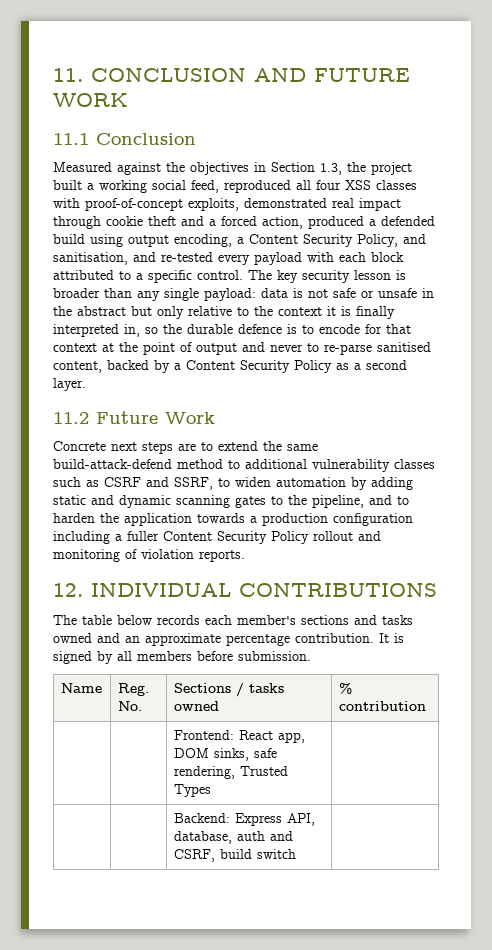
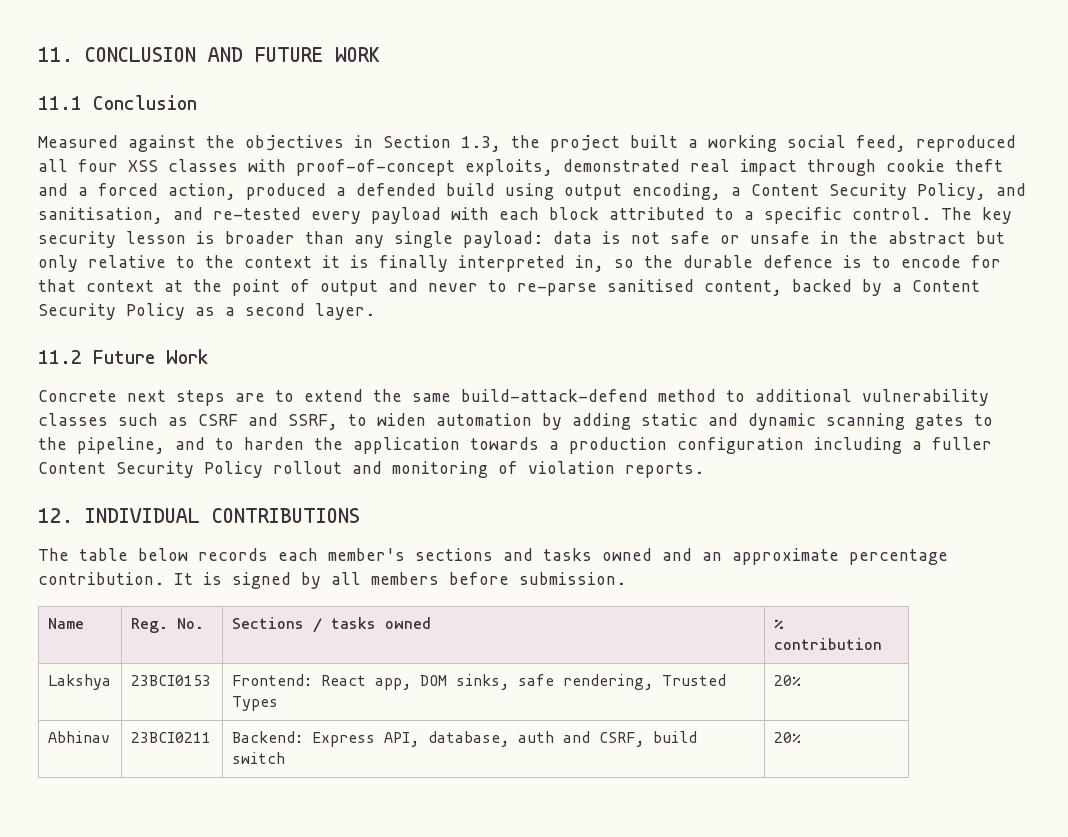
- | | Frontend: React app, DOM sinks, safe rendering, Trusted Types |
- | | Backend: Express API, database, auth and CSRF, build switch |
+ Lakshya | 23BCI0153 | Frontend: React app, DOM sinks, safe rendering, Trusted Types | 20%
+ Abhinav | 23BCI0211 | Backend: Express API, database, auth and CSRF, build switch | 20%

